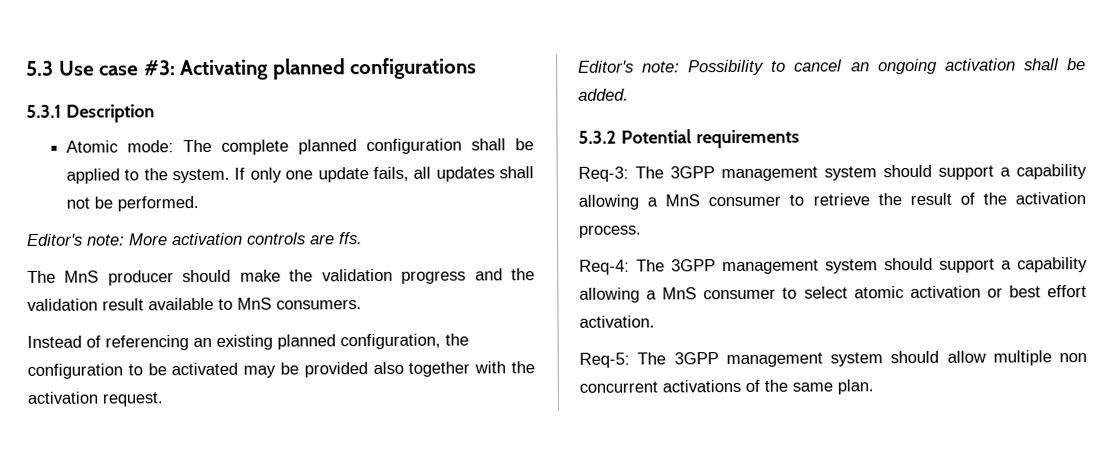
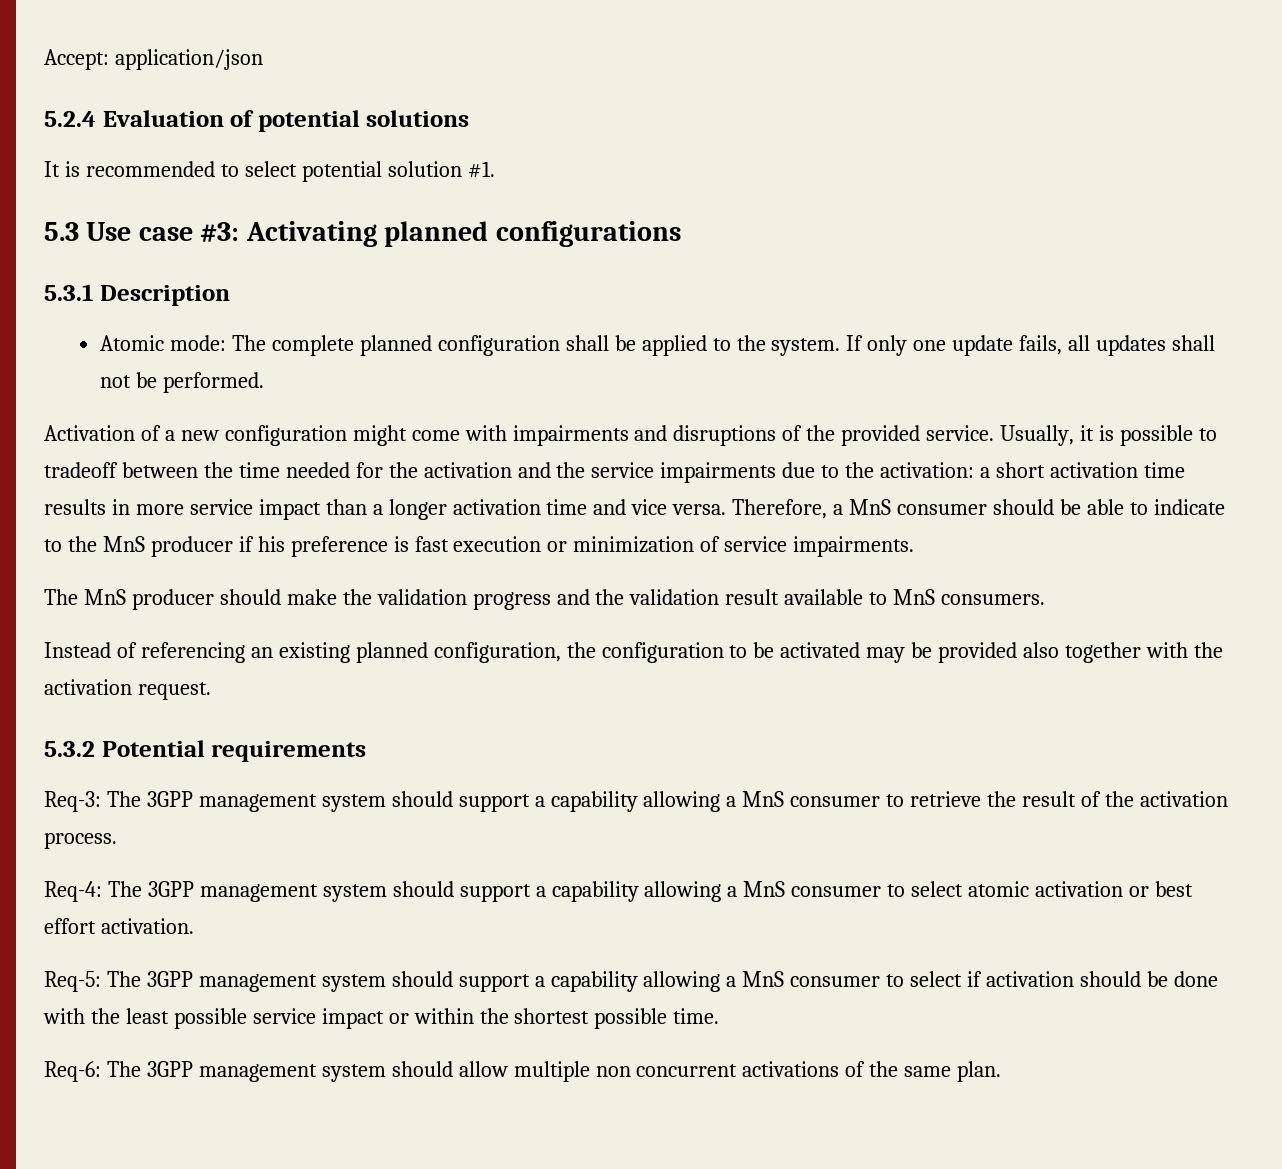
+ Accept: application/json
+ 5.2.4 Evaluation of potential solutions
+ It is recommended to select potential solution #1.
- Editor's note: More activation controls are ffs.
+ Activation of a new configuration might come with impairments and disruptions of the provided service. Usually, it is possible to tradeoff between the time needed for the activation and the service impairments due to the activation: a short activation time results in more service impact than a longer activation time and vice versa. Therefore, a MnS consumer should be able to indicate to the MnS producer if his preference is fast execution or minimization of service impairments.
- Editor's note: Possibility to cancel an ongoing activation shall be added.
- Req-5: The 3GPP management system should allow multiple non concurrent activations of the same plan.
+ Req-5: The 3GPP management system should support a capability allowing a MnS consumer to select if activation should be done with the least possible service impact or within the shortest possible time.
+ Req-6: The 3GPP management system should allow multiple non concurrent activations of the same plan.

